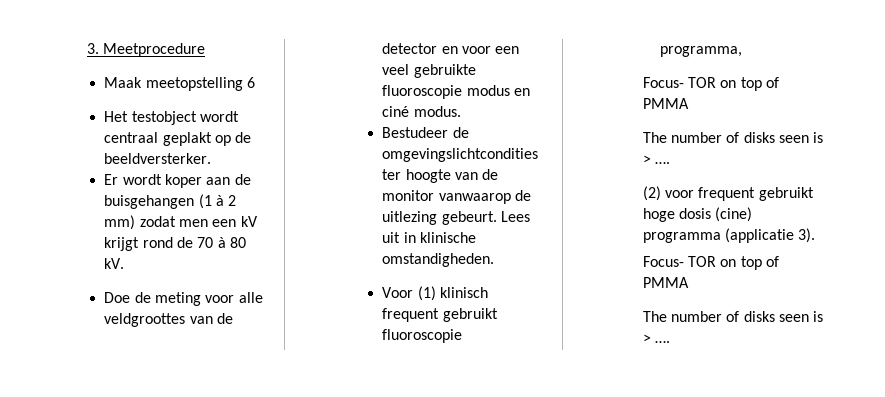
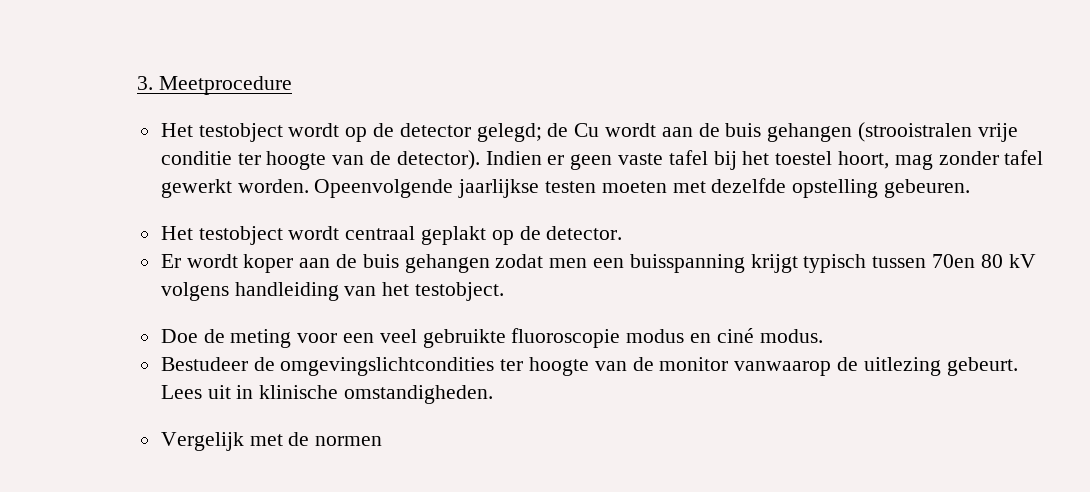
- Maak meetopstelling 6
+ Het testobject wordt op de detector gelegd; de Cu wordt aan de buis gehangen (strooistralen vrije conditie ter hoogte van de detector). Indien er geen vaste tafel bij het toestel hoort, mag zonder tafel gewerkt worden. Opeenvolgende jaarlijkse testen moeten met dezelfde opstelling gebeuren.
- Het testobject wordt centraal geplakt op de beeldversterker.
+ Het testobject wordt centraal geplakt op de detector.
- Er wordt koper aan de buisgehangen (1 à 2 mm) zodat men een kV krijgt rond de 70 à 80 kV.
- Doe de meting voor alle veldgroottes van de detector en voor een veel gebruikte fluoroscopie modus en ciné modus.
+ Er wordt koper aan de buis gehangen zodat men een buisspanning krijgt typisch tussen 70en 80 kV volgens handleiding van het testobject.
+ Doe de meting voor een veel gebruikte fluoroscopie modus en ciné modus.
- Voor (1) klinisch frequent gebruikt fluoroscopie programma,
- Focus- TOR on top of PMMA
- The number of disks seen is > ….
- (2) voor frequent gebruikt hoge dosis (cine) programma (applicatie 3).
- Focus- TOR on top of PMMA
- The number of disks seen is > ….
+ Vergelijk met de normen

